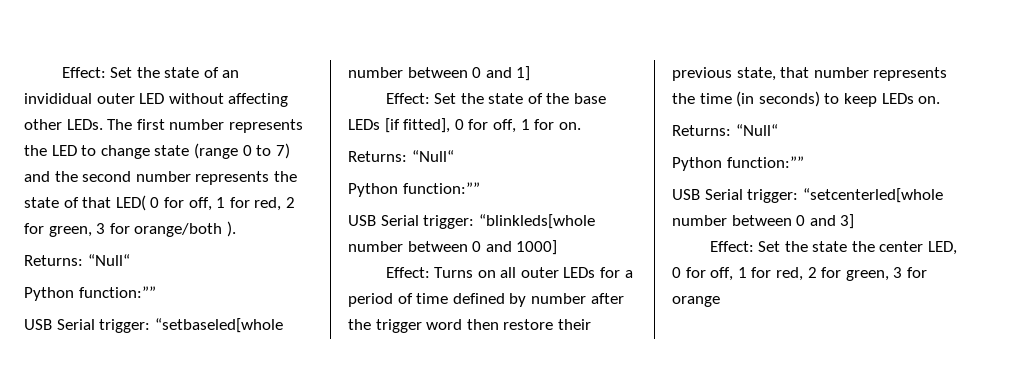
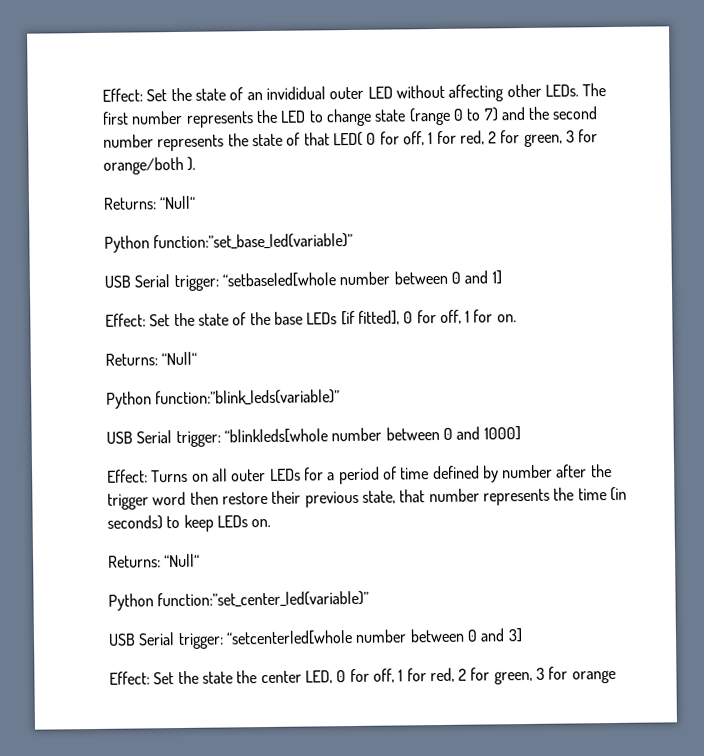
  The first number represents the LED to change state (range 0 to 7) and the second number represents the state of that LED( 0 for off, 1 for red, 2 for green, 3 for orange/both ).
  Returns: “Null“
- Python function:””
+ Python function:”set_base_led(variable)”
  Effect: Set the state of the base LEDs [if fitted], 0 for off, 1 for on.
  Returns: “Null“
- Python function:””
+ Python function:”blink_leds(variable)”
  Effect: Turns on all outer LEDs for a period of time defined by number after the trigger word then restore their previous state, that number represents the time (in seconds) to keep LEDs on.
  Returns: “Null“
- Python function:””
+ Python function:”set_center_led(variable)”

